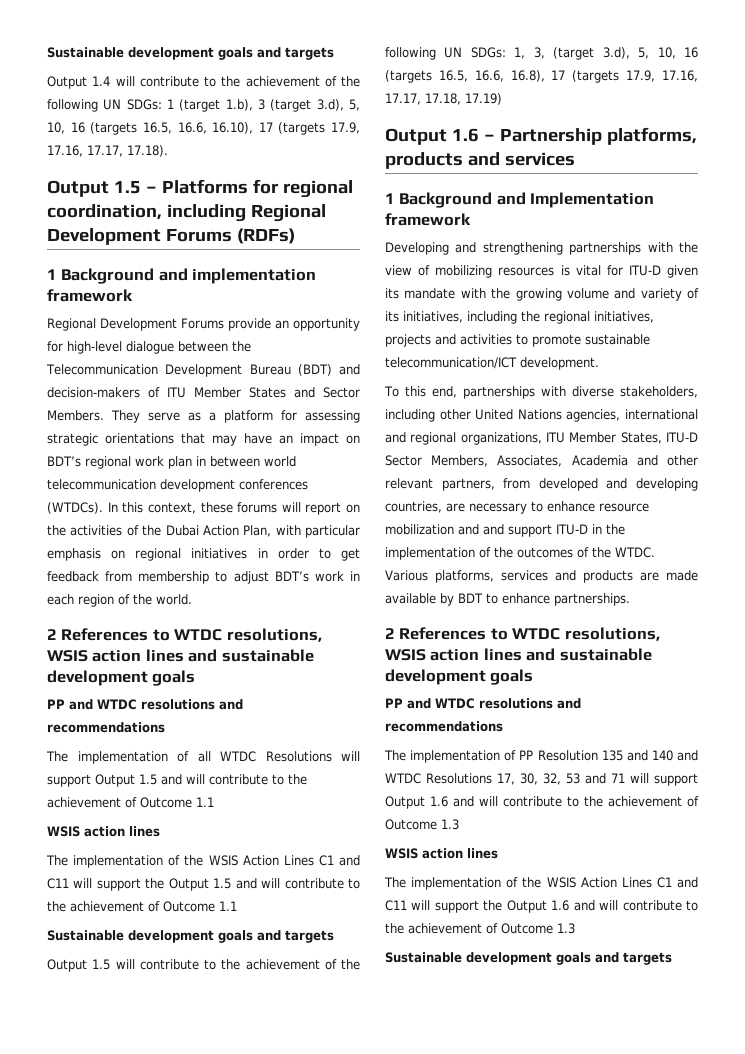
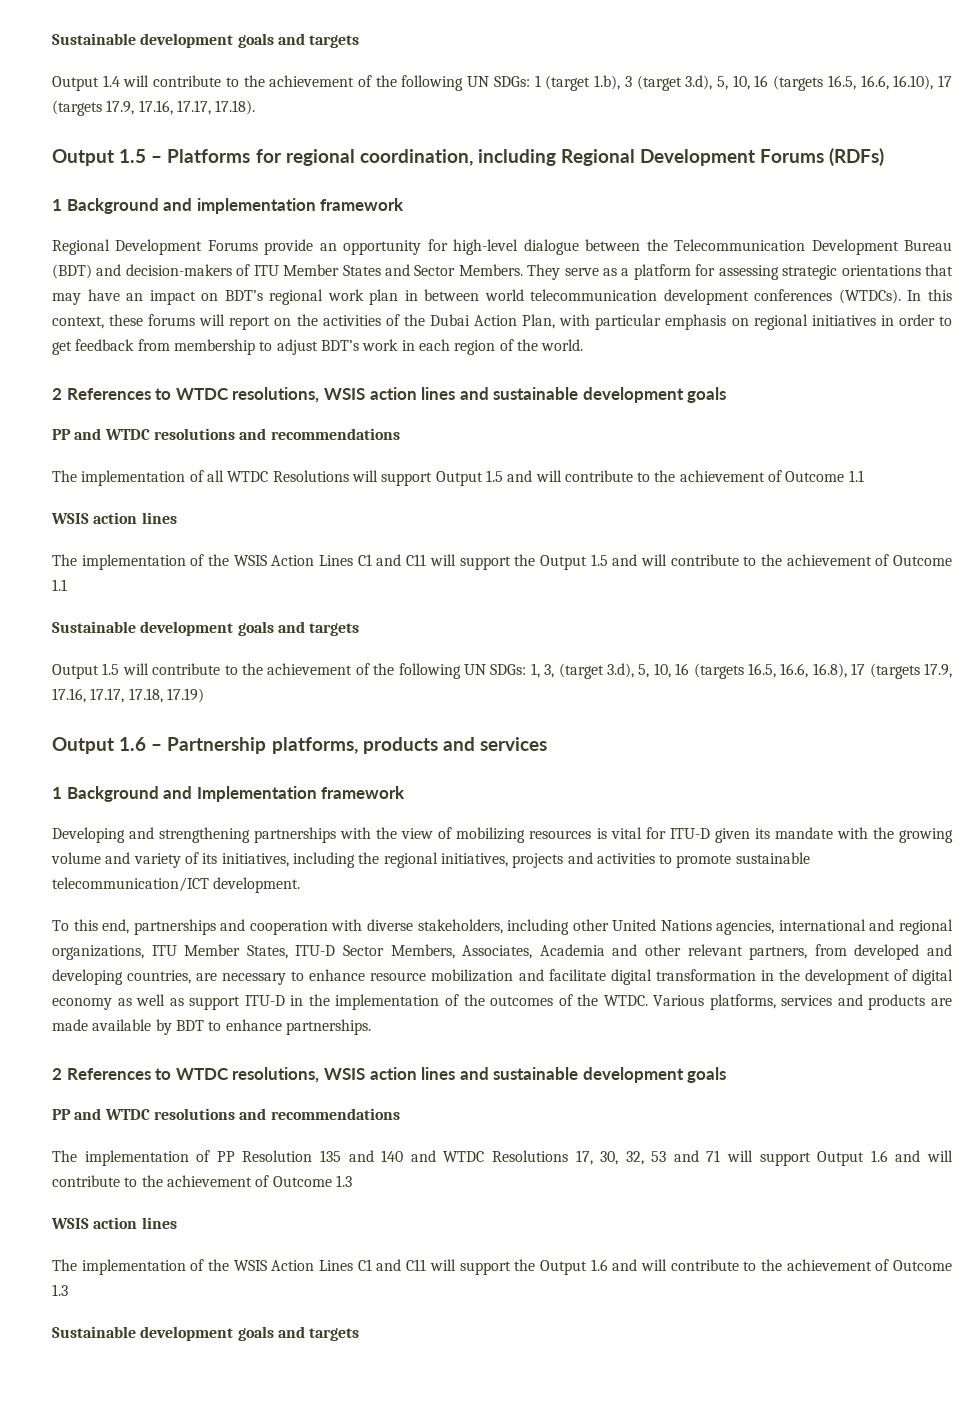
- To this end, partnerships with diverse stakeholders, including other United Nations agencies, international and regional organizations, ITU Member States, ITU-D Sector Members, Associates, Academia and other relevant partners, from developed and developing countries, are necessary to enhance resource mobilization and and support ITU-D in the implementation of the outcomes of the WTDC.
+ To this end, partnerships and cooperation with diverse stakeholders, including other United Nations agencies, international and regional organizations, ITU Member States, ITU-D Sector Members, Associates, Academia and other relevant partners, from developed and developing countries, are necessary to enhance resource mobilization and facilitate digital transformation in the development of digital economy as well as support ITU-D in the implementation of the outcomes of the WTDC.

